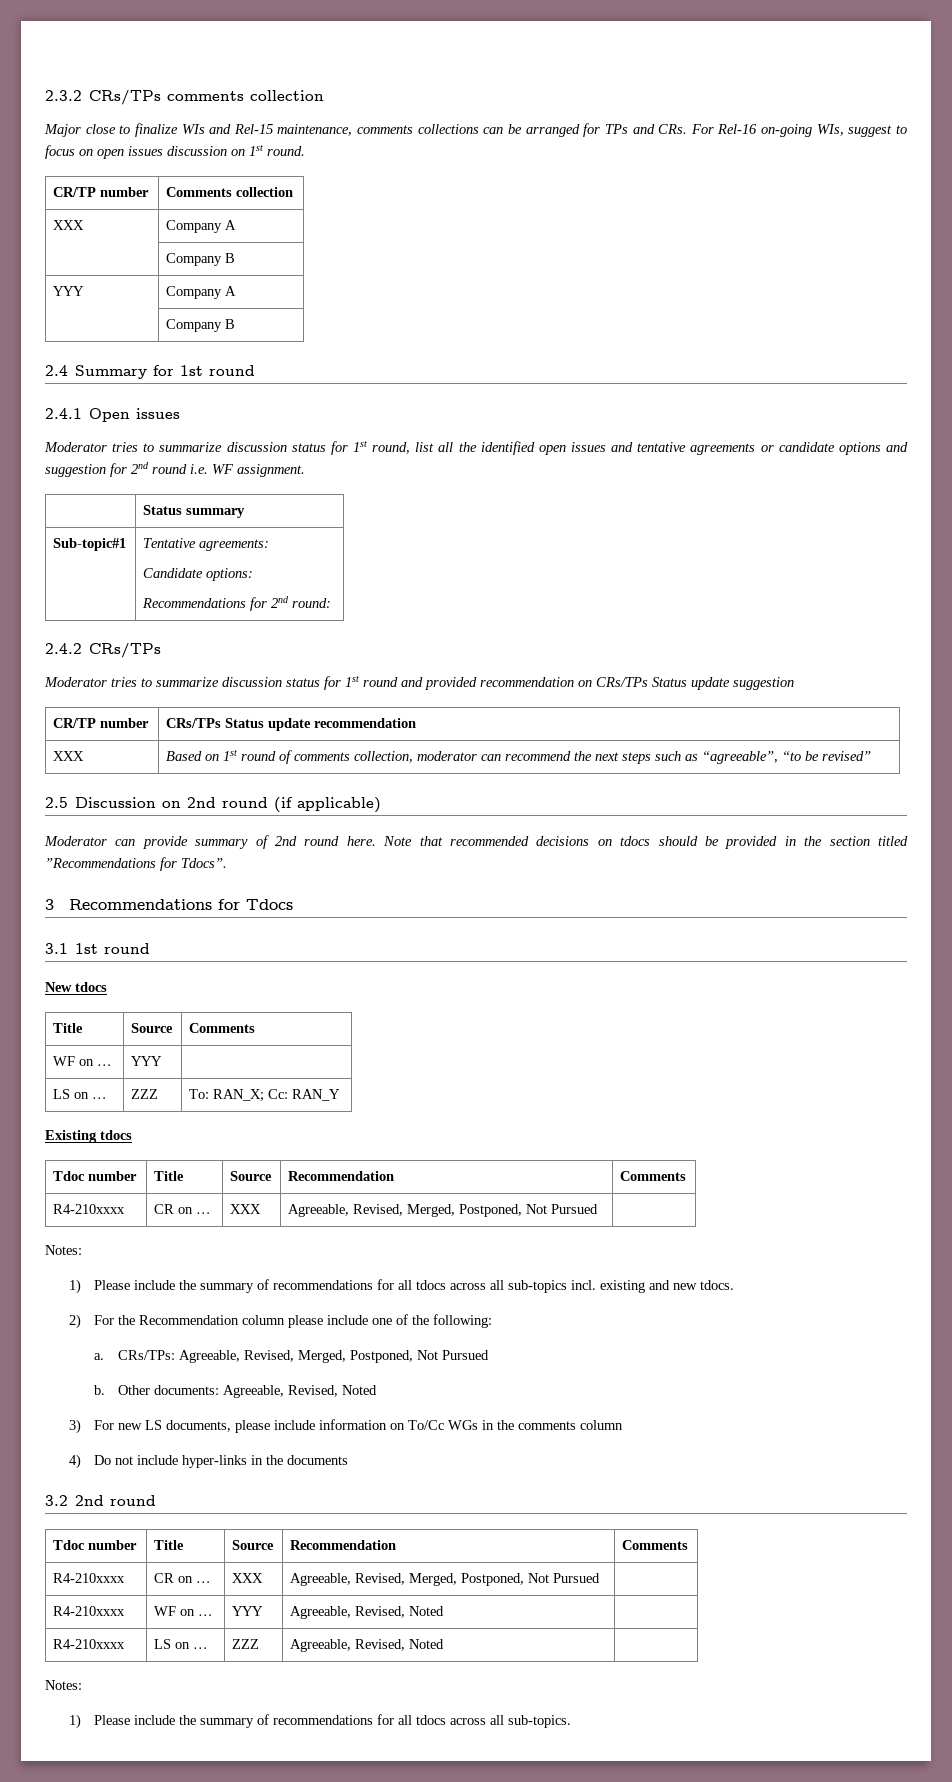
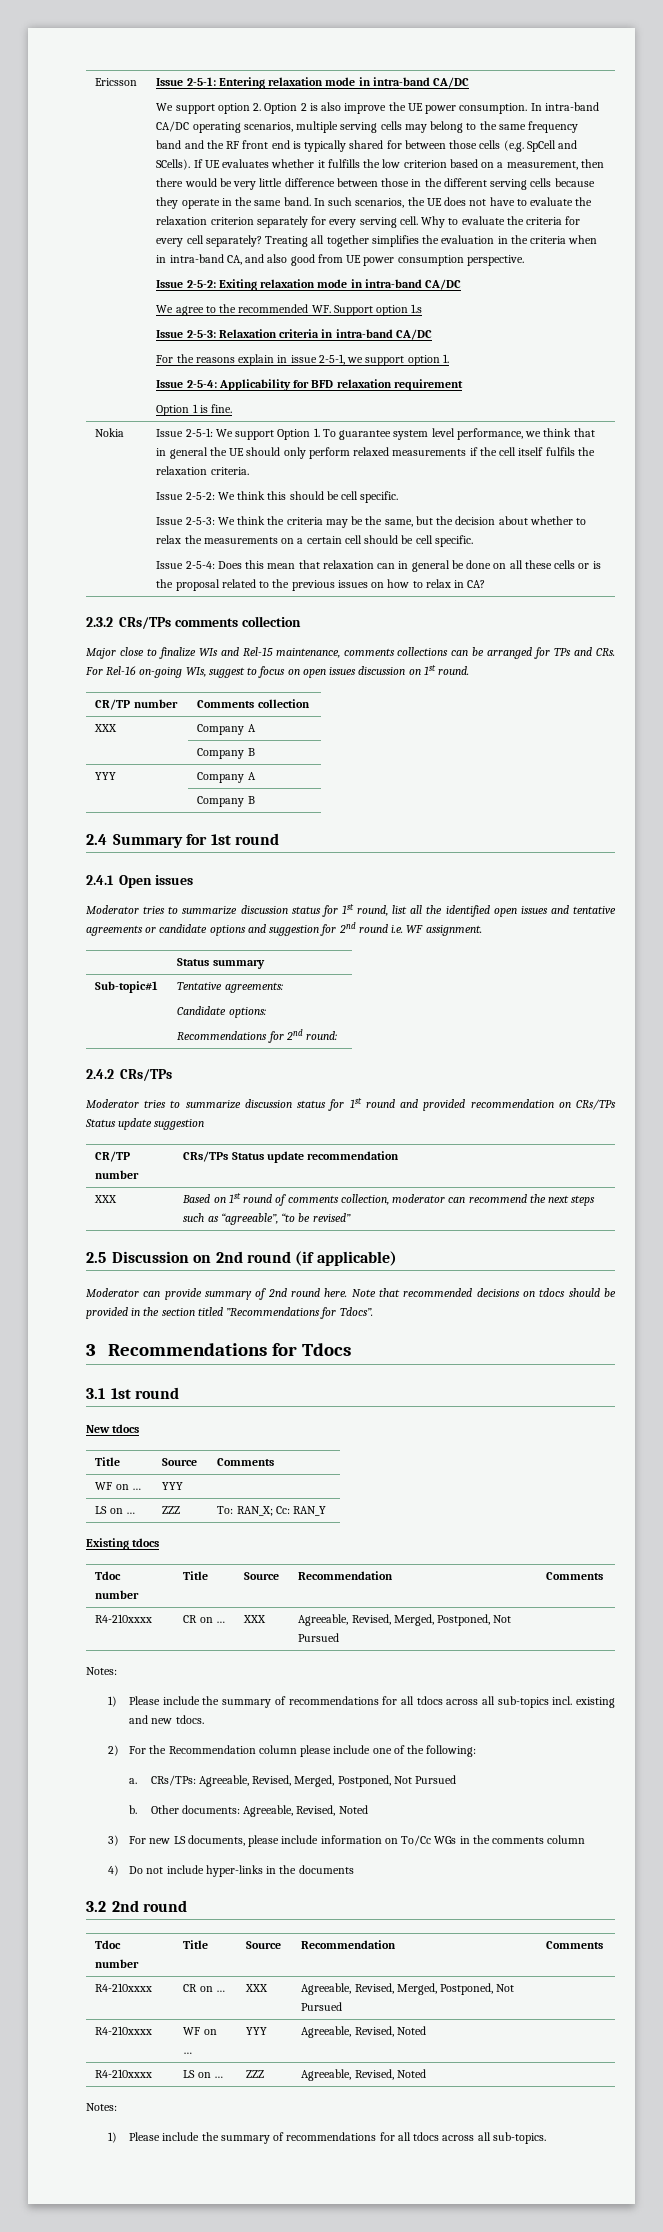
+ Ericsson | Issue 2-5-1: Entering relaxation mode in intra-band CA/DC
+ We support option 2. Option 2 is also improve the UE power consumption. In intra-band CA/DC operating scenarios, multiple serving cells may belong to the same frequency band and the RF front end is typically shared for between those cells (e.g. SpCell and SCells). If UE evaluates whether it fulfills the low criterion based on a measurement, then there would be very little difference between those in the different serving cells because they operate in the same band. In such scenarios, the UE does not have to evaluate the relaxation criterion separately for every serving cell. Why to evaluate the criteria for every cell separately? Treating all together simplifies the evaluation in the criteria when in intra-band CA, and also good from UE power consumption perspective.
+ Issue 2-5-2: Exiting relaxation mode in intra-band CA/DC
+ We agree to the recommended WF. Support option 1.s
+ Issue 2-5-3: Relaxation criteria in intra-band CA/DC
+ For the reasons explain in issue 2-5-1, we support option 1.
+ Issue 2-5-4: Applicability for BFD relaxation requirement
+ Option 1 is fine.
+ Nokia | Issue 2-5-1: We support Option 1. To guarantee system level performance, we think that in general the UE should only perform relaxed measurements if the cell itself fulfils the relaxation criteria.
+ Issue 2-5-2: We think this should be cell specific.
+ Issue 2-5-3: We think the criteria may be the same, but the decision about whether to relax the measurements on a certain cell should be cell specific.
+ Issue 2-5-4: Does this mean that relaxation can in general be done on all these cells or is the proposal related to the previous issues on how to relax in CA?

